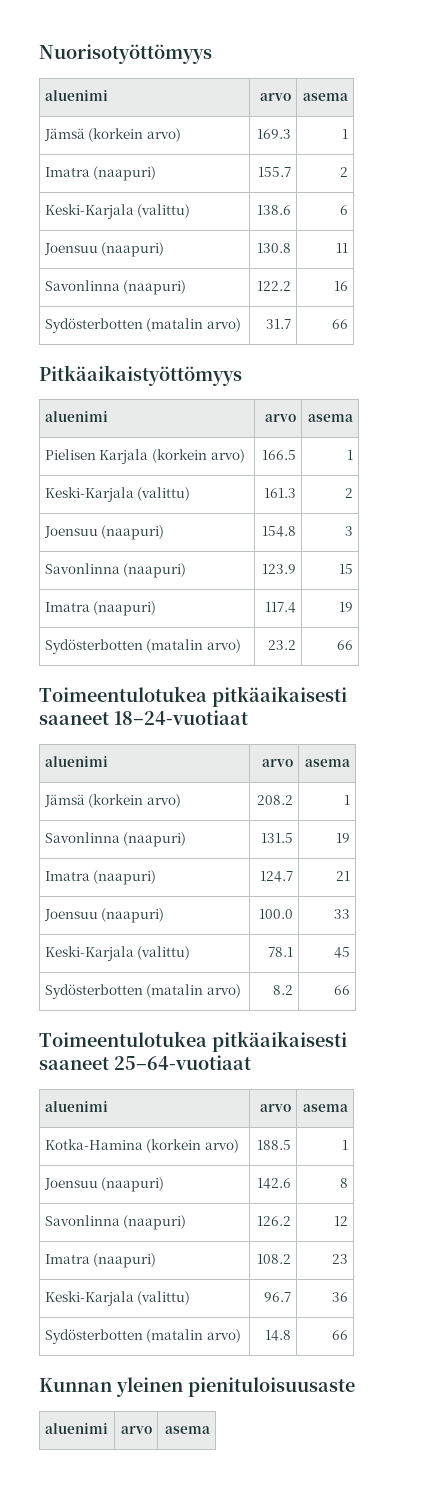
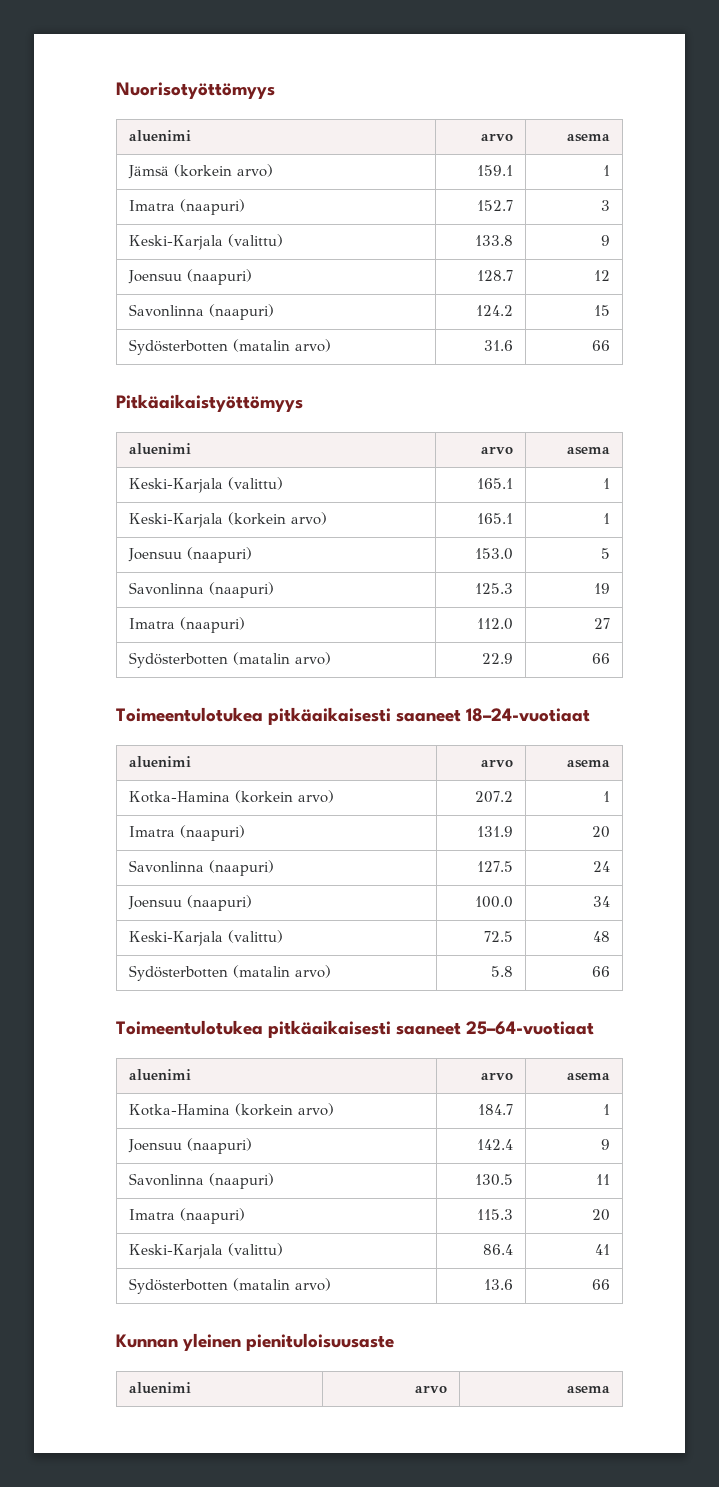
- Jämsä (korkein arvo) | 169.3 | 1
- Imatra (naapuri) | 155.7 | 2
- Keski-Karjala (valittu) | 138.6 | 6
- Joensuu (naapuri) | 130.8 | 11
- Savonlinna (naapuri) | 122.2 | 16
- Sydösterbotten (matalin arvo) | 31.7 | 66
+ Jämsä (korkein arvo) | 159.1 | 1
+ Imatra (naapuri) | 152.7 | 3
+ Keski-Karjala (valittu) | 133.8 | 9
+ Joensuu (naapuri) | 128.7 | 12
+ Savonlinna (naapuri) | 124.2 | 15
+ Sydösterbotten (matalin arvo) | 31.6 | 66
- Pielisen Karjala (korkein arvo) | 166.5 | 1
- Keski-Karjala (valittu) | 161.3 | 2
- Joensuu (naapuri) | 154.8 | 3
- Savonlinna (naapuri) | 123.9 | 15
- Imatra (naapuri) | 117.4 | 19
- Sydösterbotten (matalin arvo) | 23.2 | 66
+ Keski-Karjala (valittu) | 165.1 | 1
+ Keski-Karjala (korkein arvo) | 165.1 | 1
+ Joensuu (naapuri) | 153.0 | 5
+ Savonlinna (naapuri) | 125.3 | 19
+ Imatra (naapuri) | 112.0 | 27
+ Sydösterbotten (matalin arvo) | 22.9 | 66
- Jämsä (korkein arvo) | 208.2 | 1
- Savonlinna (naapuri) | 131.5 | 19
- Imatra (naapuri) | 124.7 | 21
+ Kotka-Hamina (korkein arvo) | 207.2 | 1
+ Imatra (naapuri) | 131.9 | 20
+ Savonlinna (naapuri) | 127.5 | 24
- Joensuu (naapuri) | 100.0 | 33
- Keski-Karjala (valittu) | 78.1 | 45
- Sydösterbotten (matalin arvo) | 8.2 | 66
+ Joensuu (naapuri) | 100.0 | 34
+ Keski-Karjala (valittu) | 72.5 | 48
+ Sydösterbotten (matalin arvo) | 5.8 | 66
- Kotka-Hamina (korkein arvo) | 188.5 | 1
- Joensuu (naapuri) | 142.6 | 8
- Savonlinna (naapuri) | 126.2 | 12
- Imatra (naapuri) | 108.2 | 23
- Keski-Karjala (valittu) | 96.7 | 36
- Sydösterbotten (matalin arvo) | 14.8 | 66
+ Kotka-Hamina (korkein arvo) | 184.7 | 1
+ Joensuu (naapuri) | 142.4 | 9
+ Savonlinna (naapuri) | 130.5 | 11
+ Imatra (naapuri) | 115.3 | 20
+ Keski-Karjala (valittu) | 86.4 | 41
+ Sydösterbotten (matalin arvo) | 13.6 | 66

